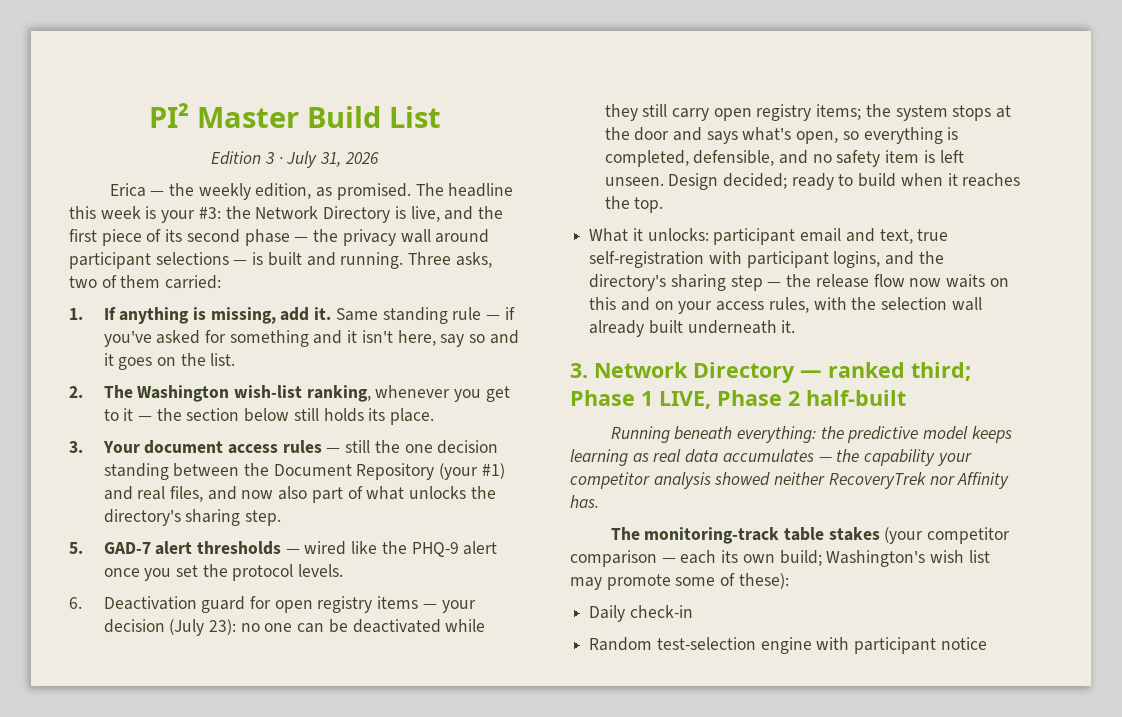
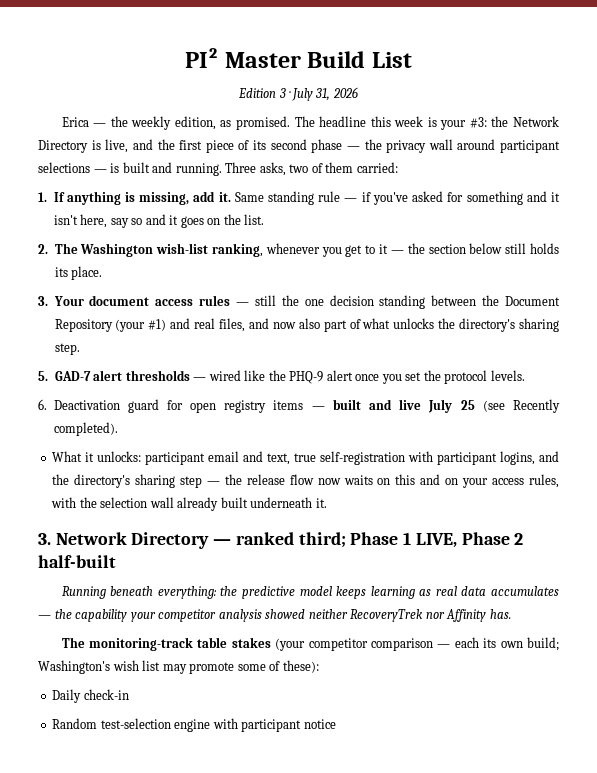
- 6. Deactivation guard for open registry items — your decision (July 23): no one can be deactivated while they still carry open registry items; the system stops at the door and says what's open, so everything is completed, defensible, and no safety item is left unseen. Design decided; ready to build when it reaches the top.
+ 6. Deactivation guard for open registry items — built and live July 25 (see Recently completed).

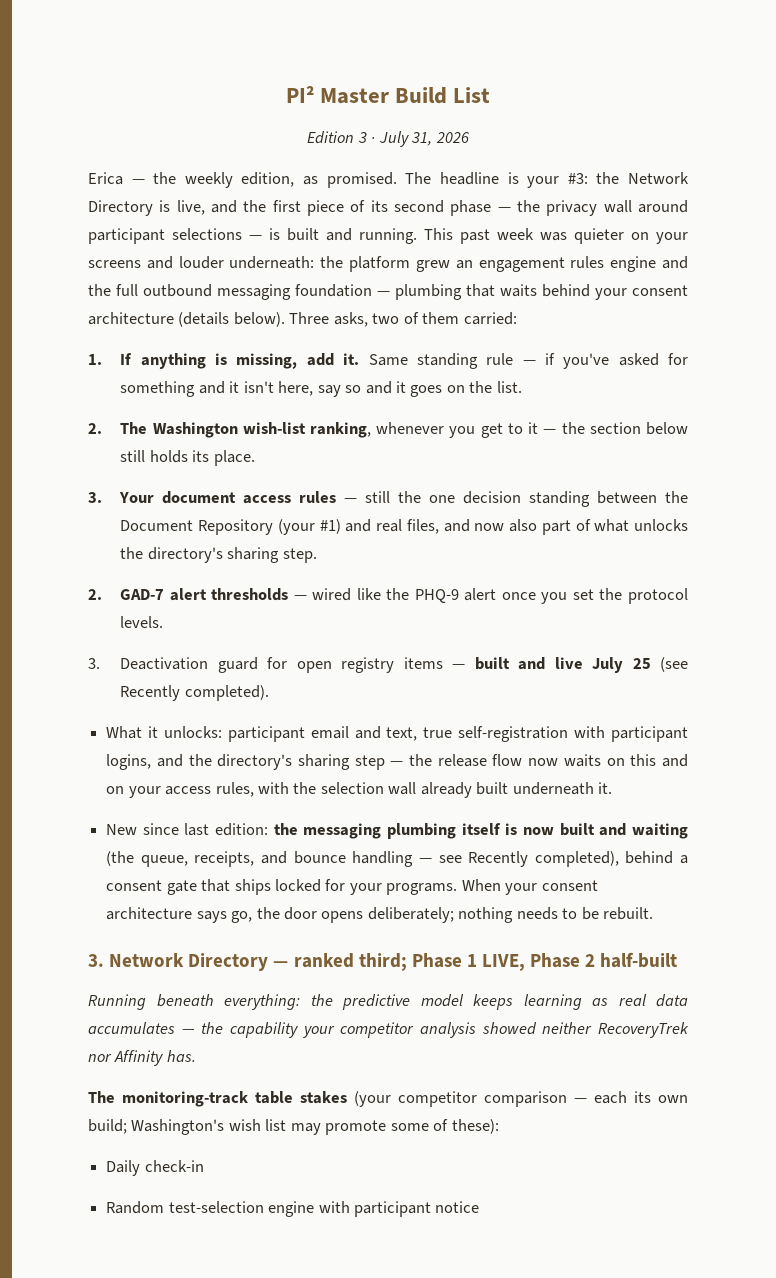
- The headline this week is your #3: the Network Directory is live, and the first piece of its second phase — the privacy wall around participant selections — is built and running.
+ The headline is your #3: the Network Directory is live, and the first piece of its second phase — the privacy wall around participant selections — is built and running.
+ This past week was quieter on your screens and louder underneath: the platform grew an engagement rules engine and the full outbound messaging foundation — plumbing that waits behind your consent architecture (details below).
- 5. GAD-7 alert thresholds — wired like the PHQ-9 alert once you set the protocol levels.
+ 2. GAD-7 alert thresholds — wired like the PHQ-9 alert once you set the protocol levels.
- 6. Deactivation guard for open registry items — built and live July 25 (see Recently completed).
+ 3. Deactivation guard for open registry items — built and live July 25 (see Recently completed).
+ New since last edition: the messaging plumbing itself is now built and waiting (the queue, receipts, and bounce handling — see Recently completed), behind a consent gate that ships locked for your programs. When your consent architecture says go, the door opens deliberately; nothing needs to be rebuilt.

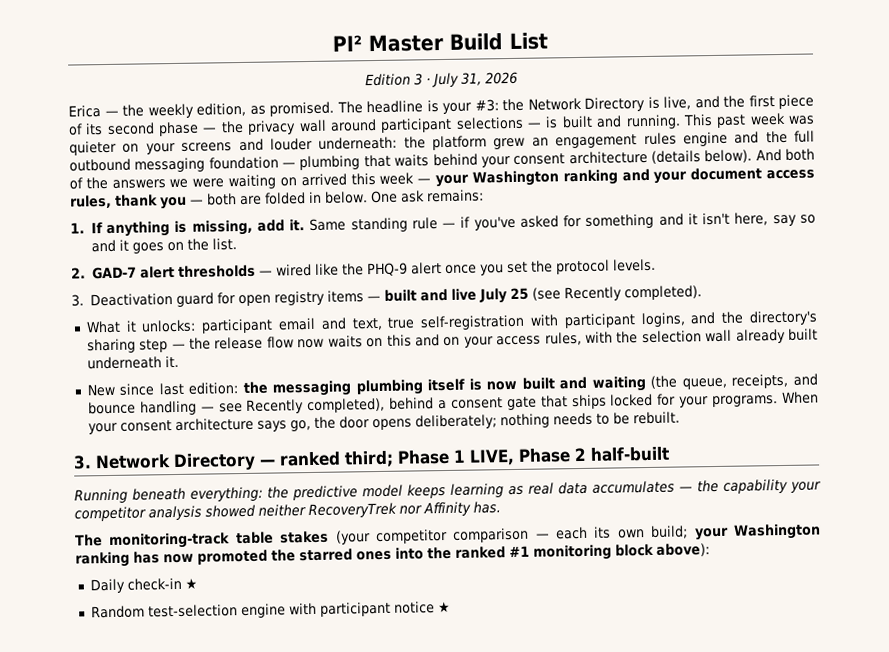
- Three asks, two of them carried:
+ And both of the answers we were waiting on arrived this week — your Washington ranking and your document access rules, thank you — both are folded in below. One ask remains:
- 2. The Washington wish-list ranking, whenever you get to it — the section below still holds its place.
- 3. Your document access rules — still the one decision standing between the Document Repository (your #1) and real files, and now also part of what unlocks the directory's sharing step.
- The monitoring-track table stakes (your competitor comparison — each its own build; Washington's wish list may promote some of these):
+ The monitoring-track table stakes (your competitor comparison — each its own build; your Washington ranking has now promoted the starred ones into the ranked #1 monitoring block above):
- Daily check-in
+ Daily check-in ★
- Random test-selection engine with participant notice
+ Random test-selection engine with participant notice ★

